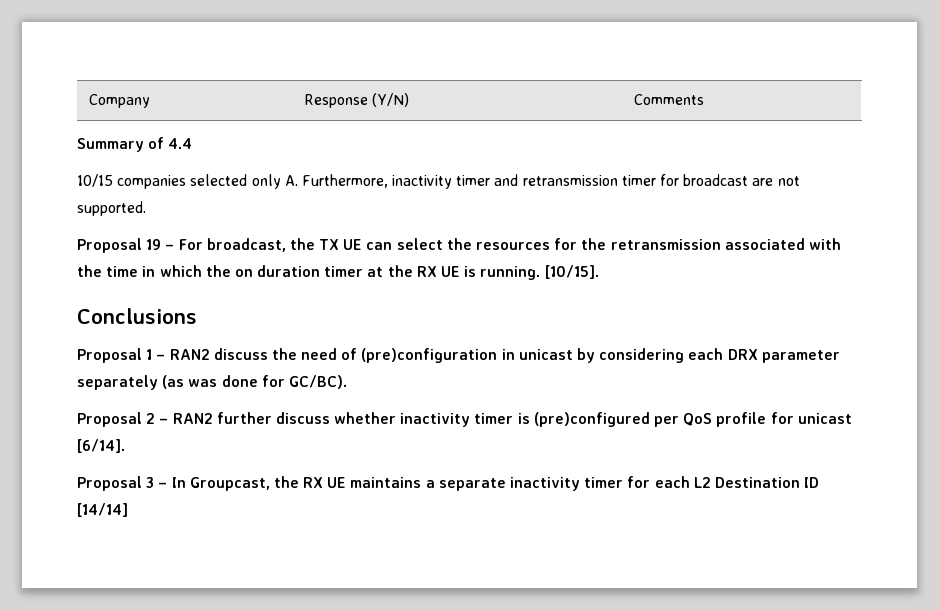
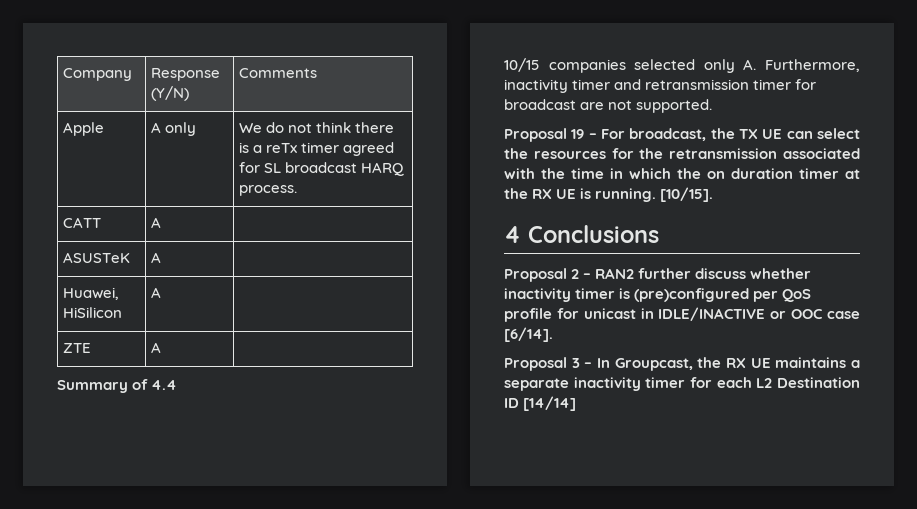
+ Apple | A only | We do not think there is a reTx timer agreed for SL broadcast HARQ process.
+ CATT | A |
+ ASUSTeK | A |
+ Huawei, HiSilicon | A |
+ ZTE | A |
- Conclusions
+ 4 Conclusions
- Proposal 1 – RAN2 discuss the need of (pre)configuration in unicast by considering each DRX parameter separately (as was done for GC/BC).
- Proposal 2 – RAN2 further discuss whether inactivity timer is (pre)configured per QoS profile for unicast [6/14].
+ Proposal 2 – RAN2 further discuss whether inactivity timer is (pre)configured per QoS profile for unicast in IDLE/INACTIVE or OOC case [6/14].

